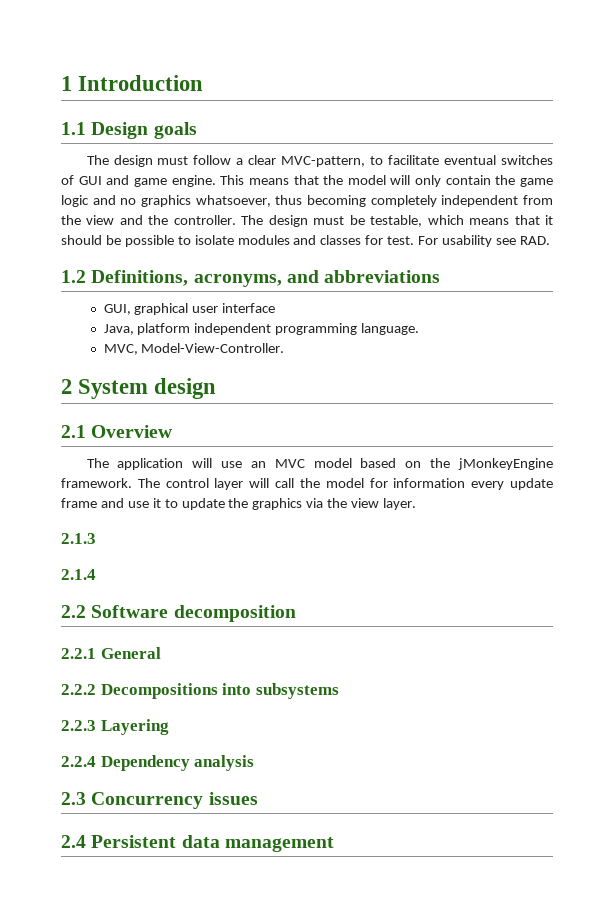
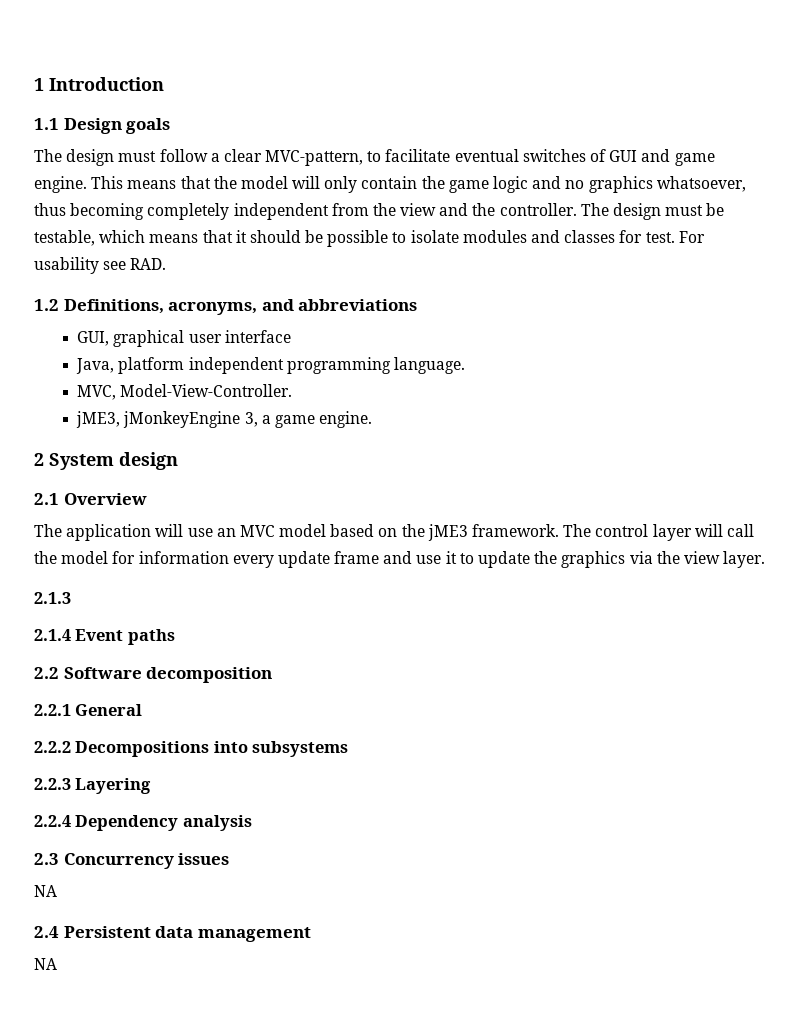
+ jME3, jMonkeyEngine 3, a game engine.
- The application will use an MVC model based on the jMonkeyEngine framework.
+ The application will use an MVC model based on the jME3 framework.
- 2.1.4
+ 2.1.4 Event paths
  2.3 Concurrency issues
+ NA
  2.4 Persistent data management
+ NA

